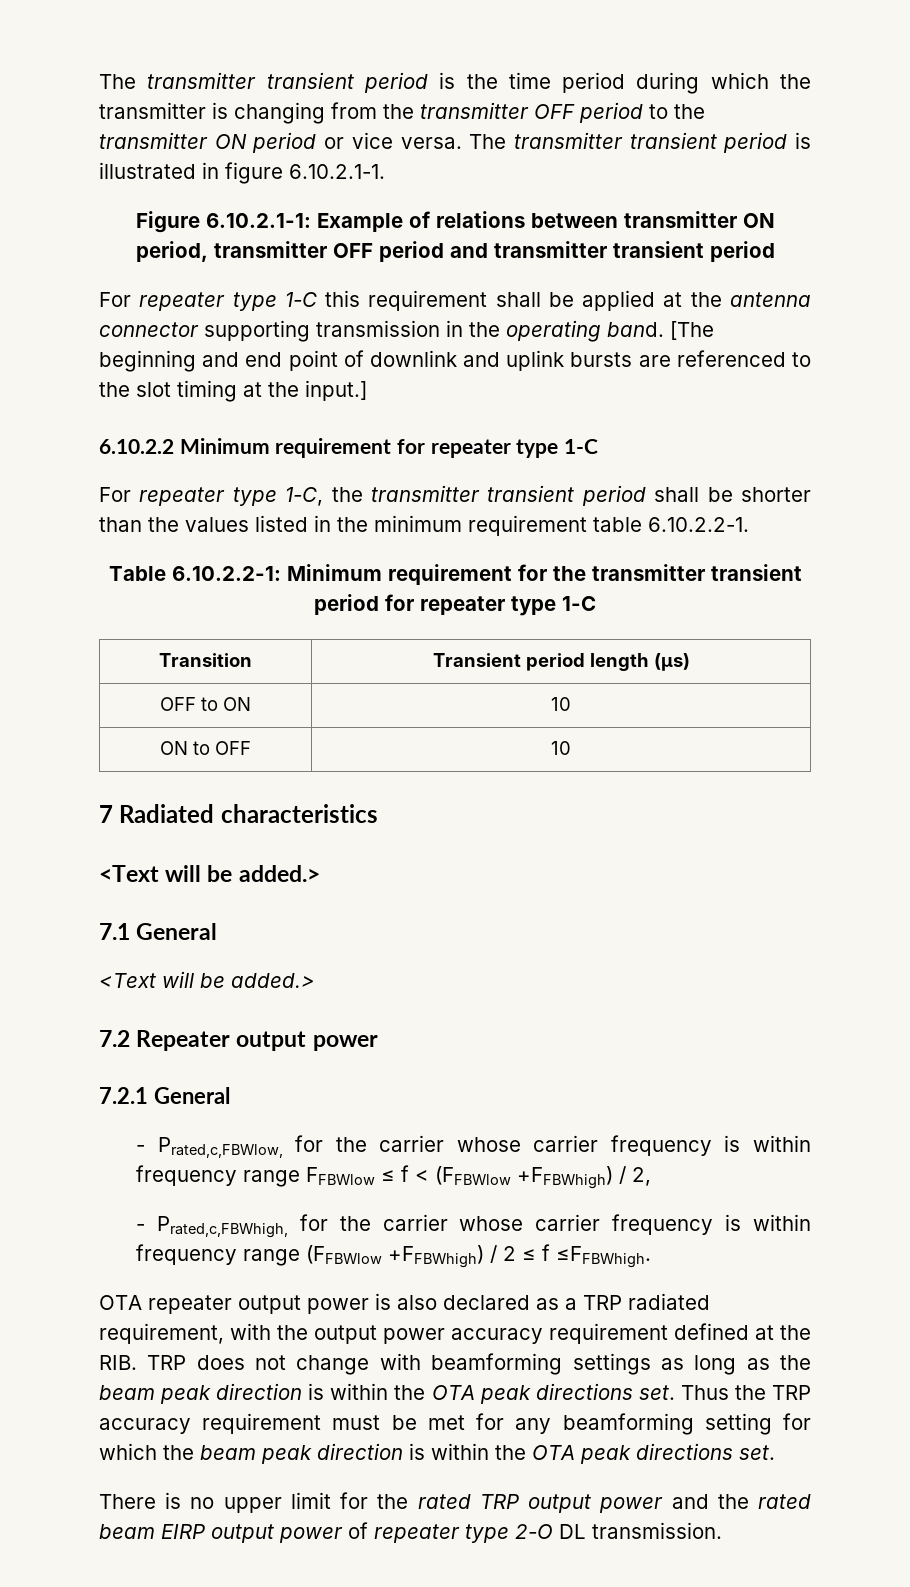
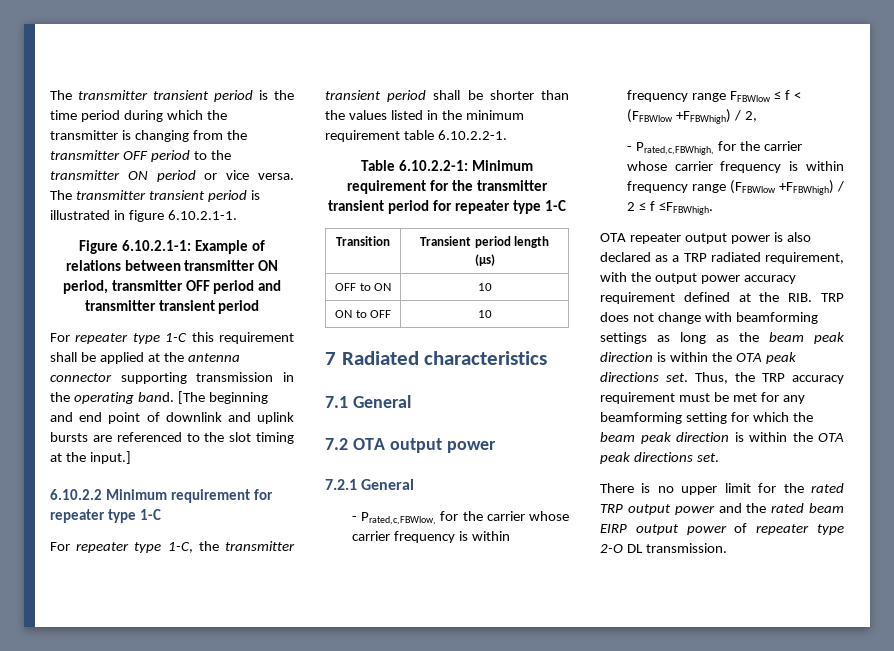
  7 Radiated characteristics
- <Text will be added.>
  7.1 General
- <Text will be added.>
- 7.2 Repeater output power
+ 7.2 OTA output power
- Thus the TRP accuracy requirement must be met for any beamforming setting for which the beam peak direction is within the OTA peak directions set.
+ Thus, the TRP accuracy requirement must be met for any beamforming setting for which the beam peak direction is within the OTA peak directions set.

